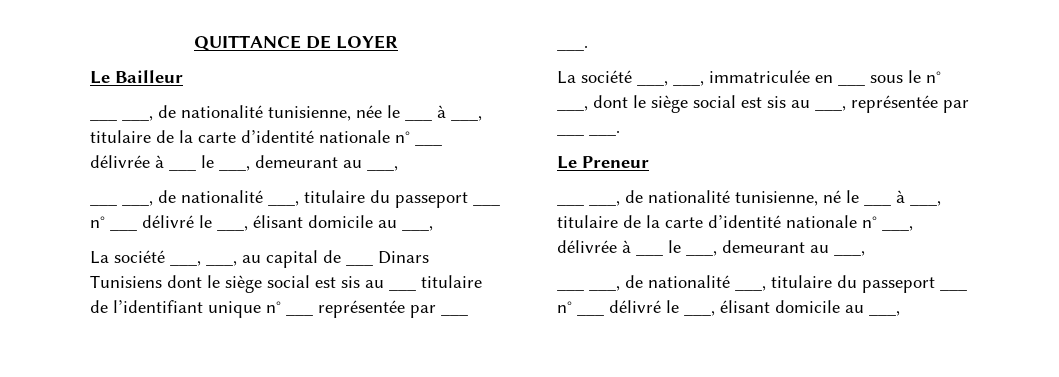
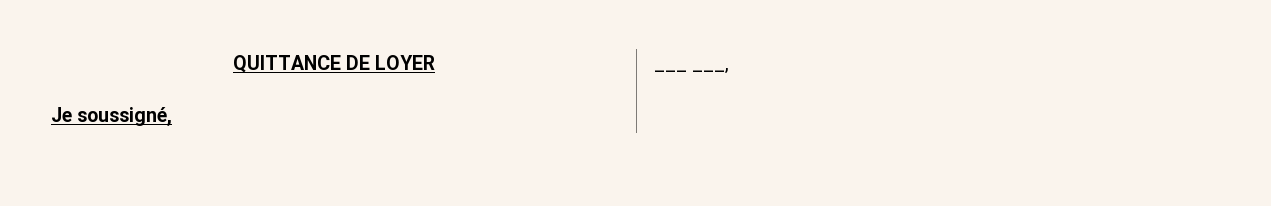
- Le Bailleur
- ___ ___, de nationalité tunisienne, née le ___ à ___, titulaire de la carte d’identité nationale n° ___ délivrée à ___ le ___, demeurant au ___,
- ___ ___, de nationalité ___, titulaire du passeport ___ n° ___ délivré le ___, élisant domicile au ___,
- La société ___, ___, au capital de ___ Dinars Tunisiens dont le siège social est sis au ___ titulaire de l’identifiant unique n° ___ représentée par ___ ___.
- La société ___, ___, immatriculée en ___ sous le n° ___, dont le siège social est sis au ___, représentée par ___ ___.
- Le Preneur
- ___ ___, de nationalité tunisienne, né le ___ à ___, titulaire de la carte d’identité nationale n° ___, délivrée à ___ le ___, demeurant au ___,
- ___ ___, de nationalité ___, titulaire du passeport ___ n° ___ délivré le ___, élisant domicile au ___,
+ Je soussigné,
+ ___ ___,

